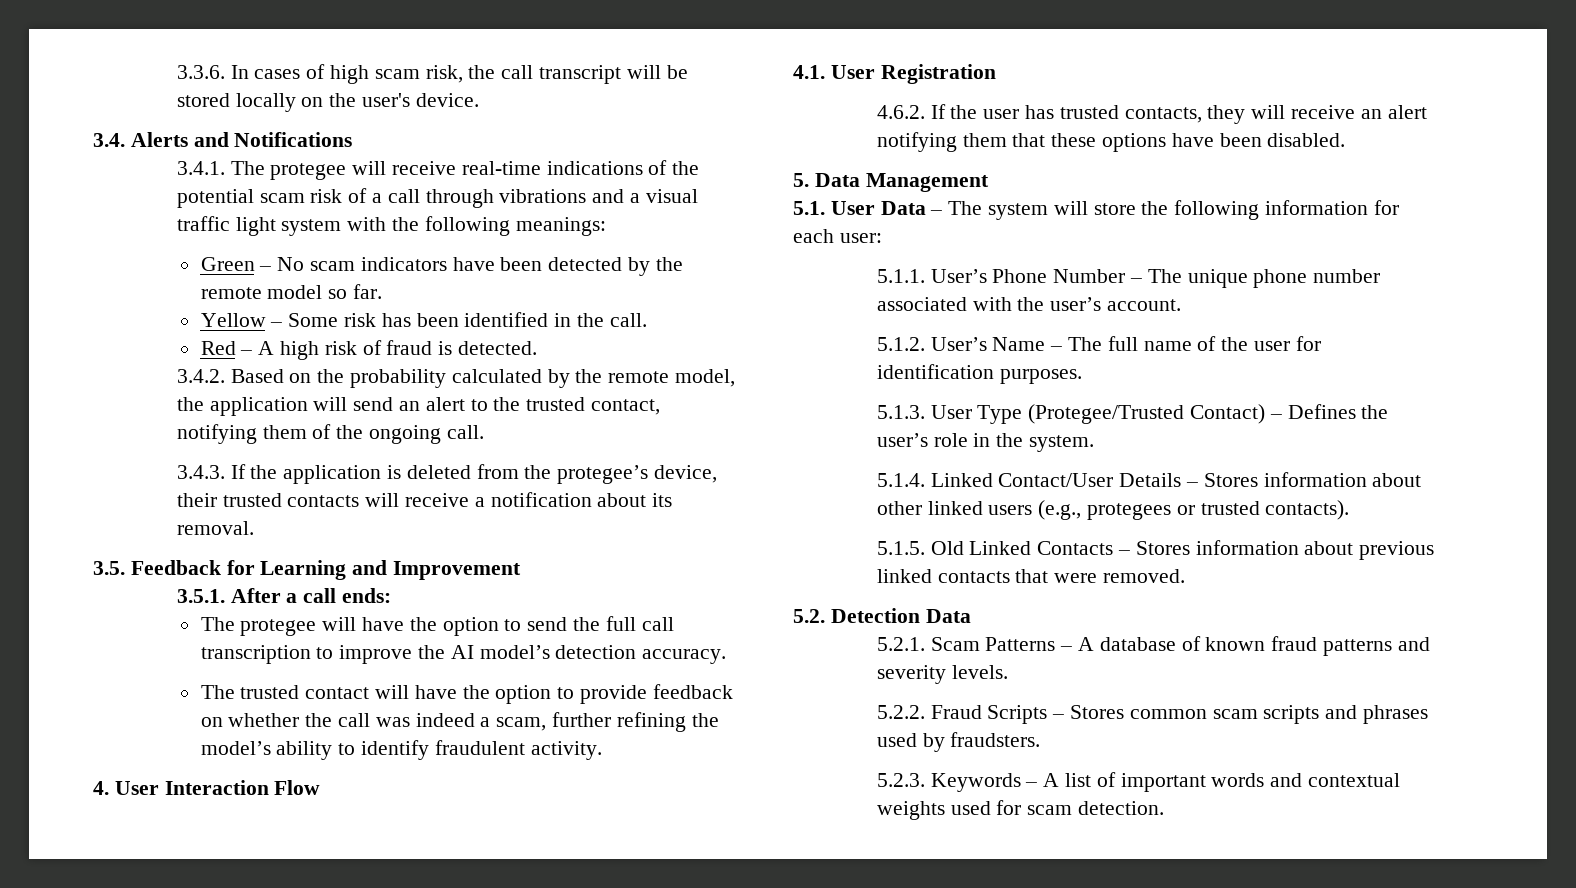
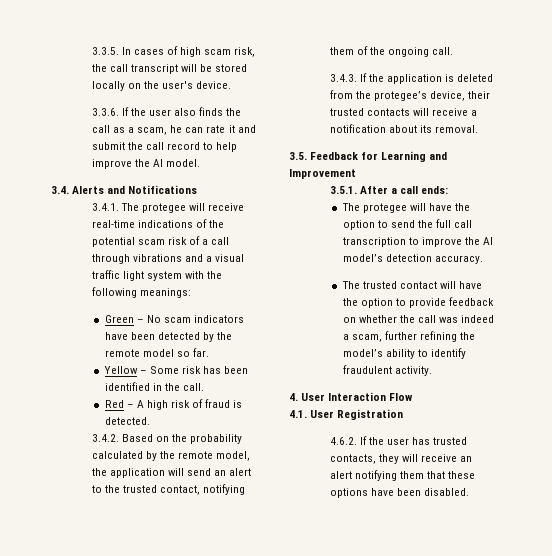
- 3.3.6. In cases of high scam risk, the call transcript will be stored locally on the user's device.
+ 3.3.5. In cases of high scam risk, the call transcript will be stored locally on the user's device.
+ 3.3.6. If the user also finds the call as a scam, he can rate it and submit the call record to help improve the AI model.
- 5. Data Management
- 5.1. User Data – The system will store the following information for each user:
- 5.1.1. User’s Phone Number – The unique phone number associated with the user’s account.
- 5.1.2. User’s Name – The full name of the user for identification purposes.
- 5.1.3. User Type (Protegee/Trusted Contact) – Defines the user’s role in the system.
- 5.1.4. Linked Contact/User Details – Stores information about other linked users (e.g., protegees or trusted contacts).
- 5.1.5. Old Linked Contacts – Stores information about previous linked contacts that were removed.
- 5.2. Detection Data
- 5.2.1. Scam Patterns – A database of known fraud patterns and severity levels.
- 5.2.2. Fraud Scripts – Stores common scam scripts and phrases used by fraudsters.
- 5.2.3. Keywords – A list of important words and contextual weights used for scam detection.

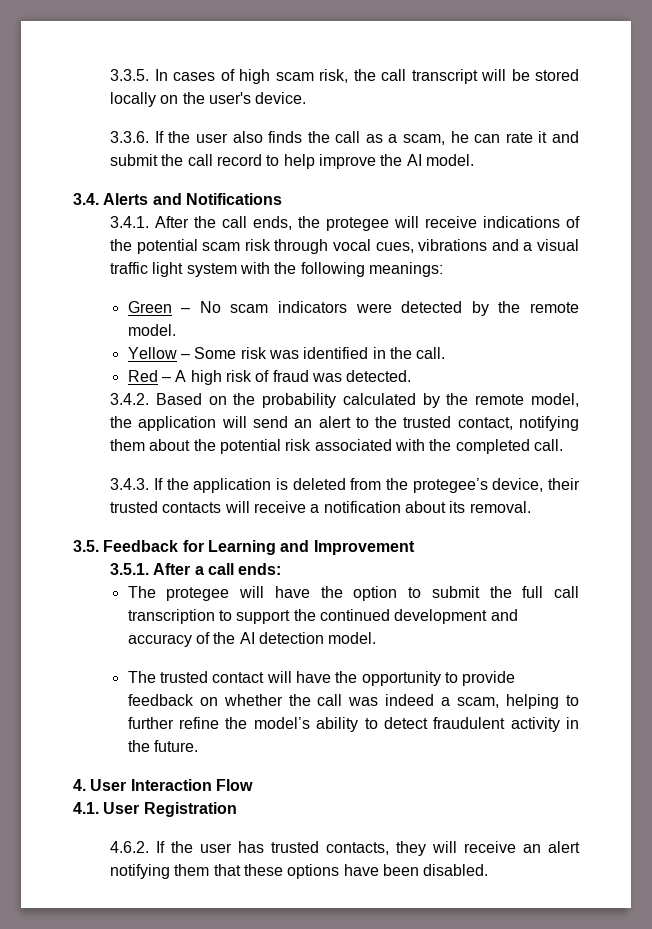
- 3.4.1. The protegee will receive real-time indications of the potential scam risk of a call through vibrations and a visual traffic light system with the following meanings:
+ 3.4.1. After the call ends, the protegee will receive indications of the potential scam risk through vocal cues, vibrations and a visual traffic light system with the following meanings:
- Green – No scam indicators have been detected by the remote model so far.
+ Green – No scam indicators were detected by the remote model.
- Yellow – Some risk has been identified in the call.
+ Yellow – Some risk was identified in the call.
- Red – A high risk of fraud is detected.
+ Red – A high risk of fraud was detected.
- 3.4.2. Based on the probability calculated by the remote model, the application will send an alert to the trusted contact, notifying them of the ongoing call.
+ 3.4.2. Based on the probability calculated by the remote model, the application will send an alert to the trusted contact, notifying them about the potential risk associated with the completed call.
- The protegee will have the option to send the full call transcription to improve the AI model’s detection accuracy.
+ The protegee will have the option to submit the full call transcription to support the continued development and accuracy of the AI detection model.
- The trusted contact will have the option to provide feedback on whether the call was indeed a scam, further refining the model’s ability to identify fraudulent activity.
+ The trusted contact will have the opportunity to provide feedback on whether the call was indeed a scam, helping to further refine the model’s ability to detect fraudulent activity in the future.

